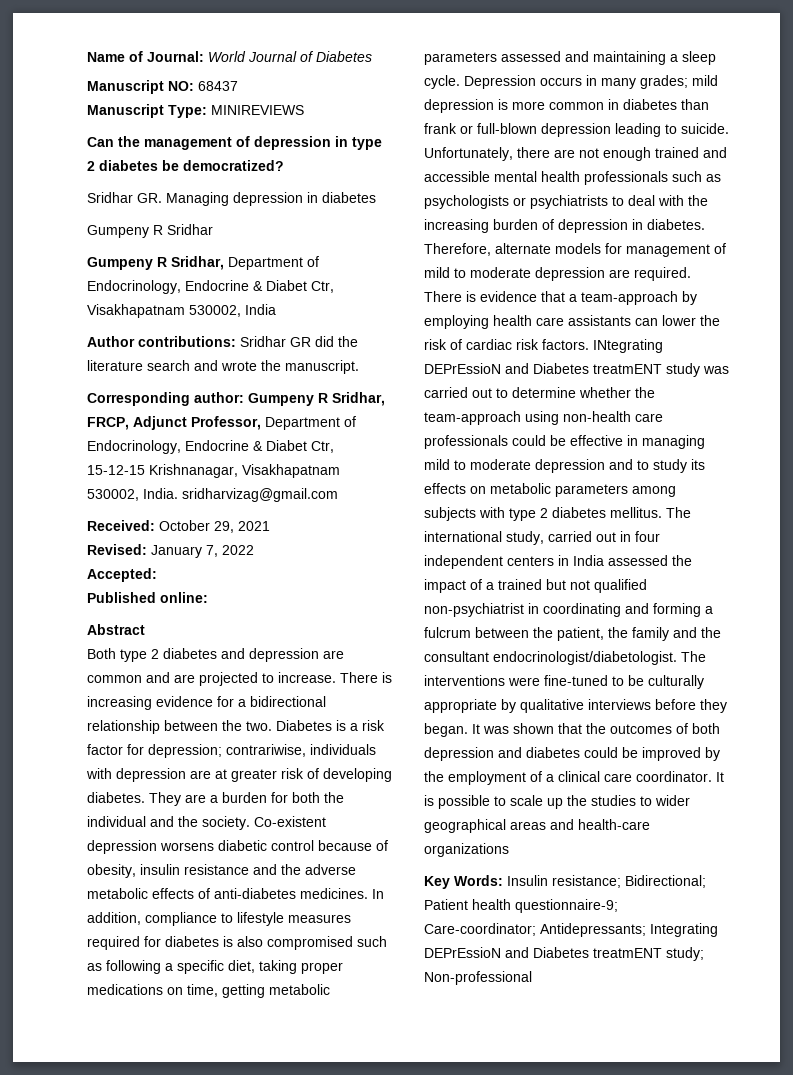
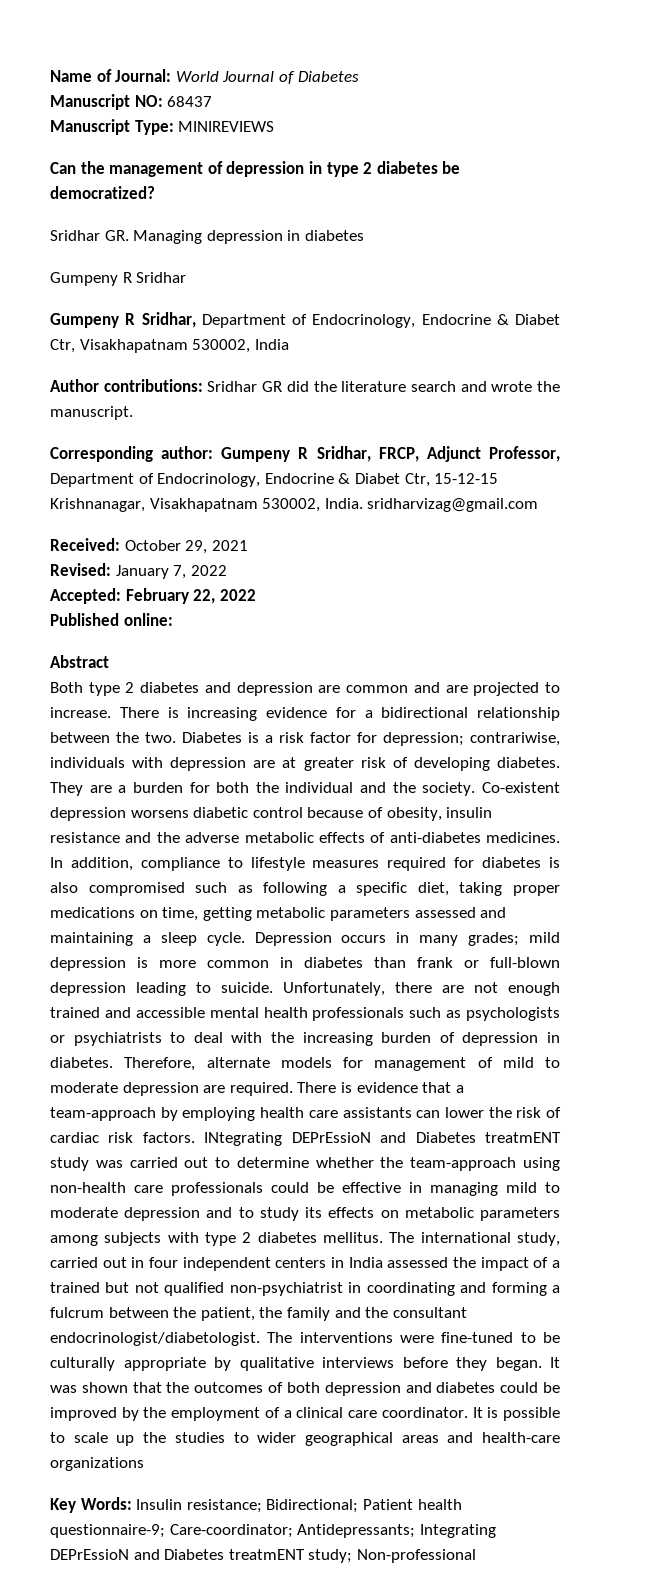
- Accepted:
+ Accepted: February 22, 2022

